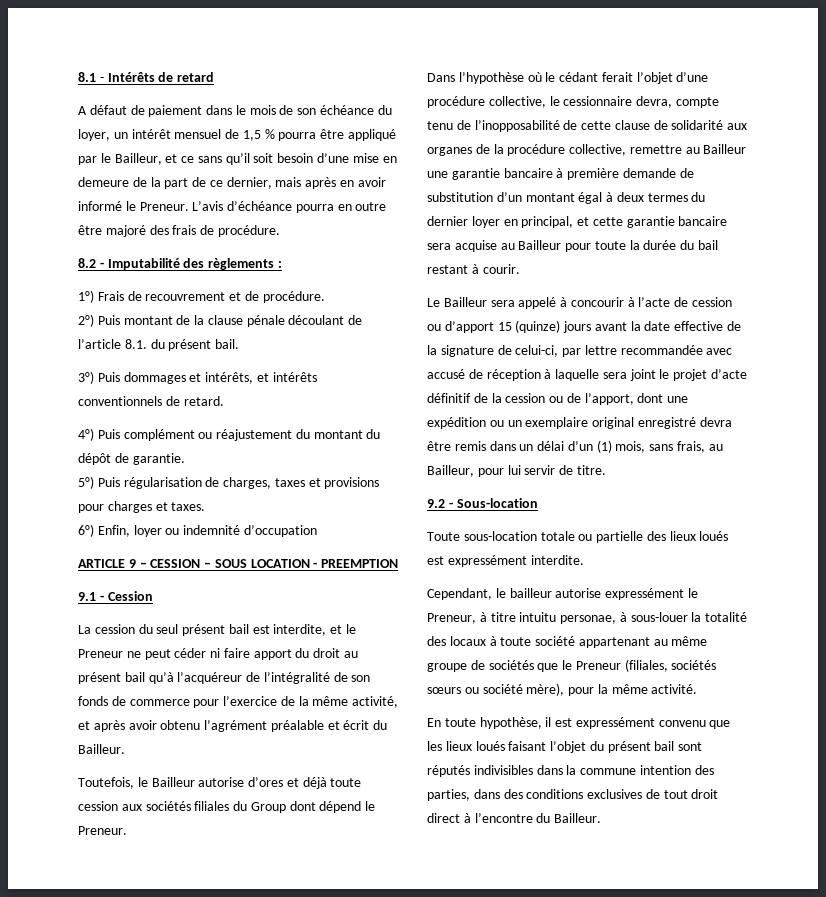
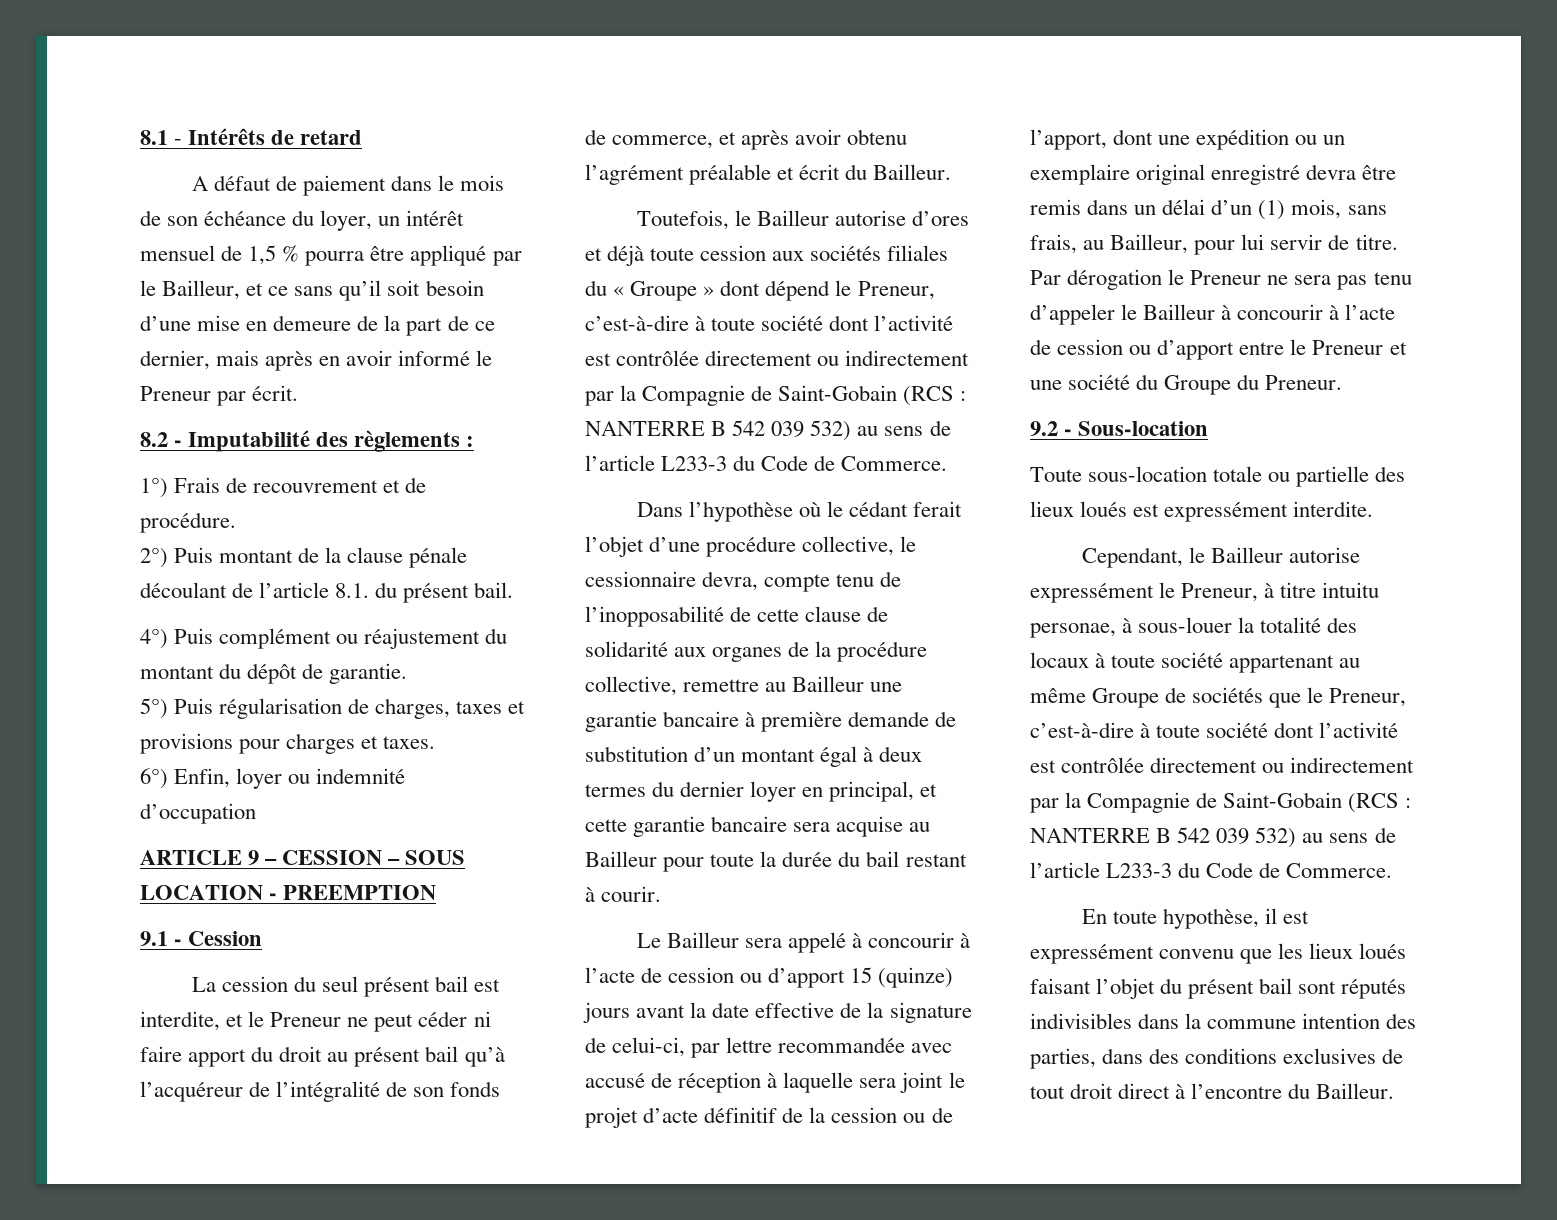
- A défaut de paiement dans le mois de son échéance du loyer, un intérêt mensuel de 1,5 % pourra être appliqué par le Bailleur, et ce sans qu’il soit besoin d’une mise en demeure de la part de ce dernier, mais après en avoir informé le Preneur. L’avis d’échéance pourra en outre être majoré des frais de procédure.
+ A défaut de paiement dans le mois de son échéance du loyer, un intérêt mensuel de 1,5 % pourra être appliqué par le Bailleur, et ce sans qu’il soit besoin d’une mise en demeure de la part de ce dernier, mais après en avoir informé le Preneur par écrit.
- 3°) Puis dommages et intérêts, et intérêts conventionnels de retard.
- La cession du seul présent bail est interdite, et le Preneur ne peut céder ni faire apport du droit au présent bail qu’à l’acquéreur de l’intégralité de son fonds de commerce pour l’exercice de la même activité, et après avoir obtenu l’agrément préalable et écrit du Bailleur.
+ La cession du seul présent bail est interdite, et le Preneur ne peut céder ni faire apport du droit au présent bail qu’à l’acquéreur de l’intégralité de son fonds de commerce, et après avoir obtenu l’agrément préalable et écrit du Bailleur.
- Toutefois, le Bailleur autorise d’ores et déjà toute cession aux sociétés filiales du Group dont dépend le Preneur.
+ Toutefois, le Bailleur autorise d’ores et déjà toute cession aux sociétés filiales du « Groupe » dont dépend le Preneur, c’est-à-dire à toute société dont l’activité est contrôlée directement ou indirectement par la Compagnie de Saint-Gobain (RCS : NANTERRE B 542 039 532) au sens de l’article L233-3 du Code de Commerce.
+ Par dérogation le Preneur ne sera pas tenu d’appeler le Bailleur à concourir à l’acte de cession ou d’apport entre le Preneur et une société du Groupe du Preneur.
- Cependant, le bailleur autorise expressément le Preneur, à titre intuitu personae, à sous-louer la totalité des locaux à toute société appartenant au même groupe de sociétés que le Preneur (filiales, sociétés sœurs ou société mère), pour la même activité.
+ Cependant, le Bailleur autorise expressément le Preneur, à titre intuitu personae, à sous-louer la totalité des locaux à toute société appartenant au même Groupe de sociétés que le Preneur, c’est-à-dire à toute société dont l’activité est contrôlée directement ou indirectement par la Compagnie de Saint-Gobain (RCS : NANTERRE B 542 039 532) au sens de l’article L233-3 du Code de Commerce.

